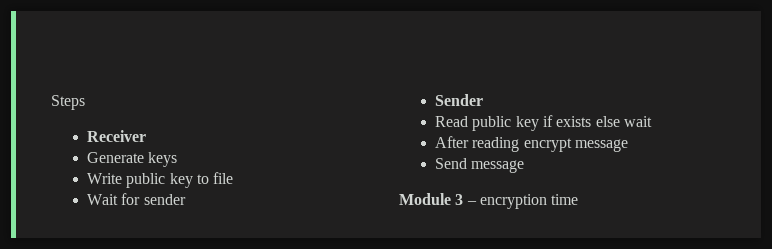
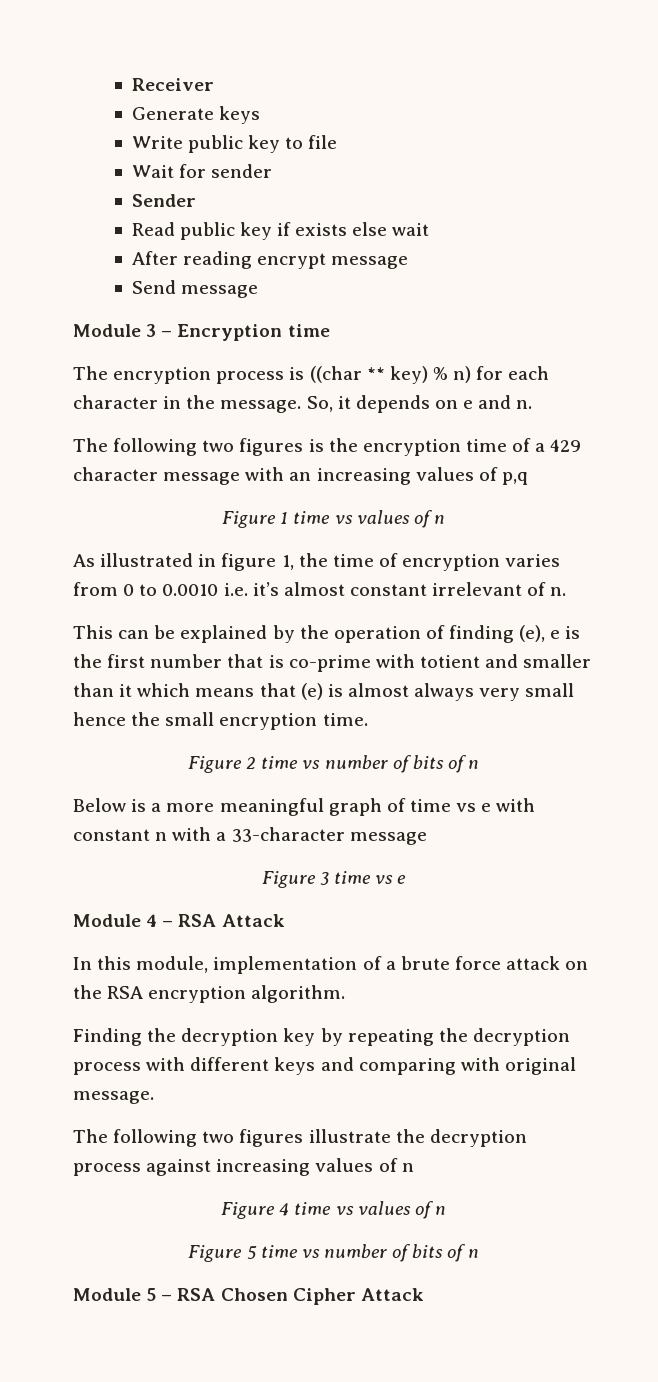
- Steps
- Module 3 – encryption time
+ Module 3 – Encryption time
+ The encryption process is ((char ** key) % n) for each character in the message. So, it depends on e and n.
+ The following two figures is the encryption time of a 429 character message with an increasing values of p,q
+ Figure 1 time vs values of n
+ As illustrated in figure 1, the time of encryption varies from 0 to 0.0010 i.e. it’s almost constant irrelevant of n.
+ This can be explained by the operation of finding (e), e is the first number that is co-prime with totient and smaller than it which means that (e) is almost always very small hence the small encryption time.
+ Figure 2 time vs number of bits of n
+ Below is a more meaningful graph of time vs e with constant n with a 33-character message
+ Figure 3 time vs e
+ Module 4 – RSA Attack
+ In this module, implementation of a brute force attack on the RSA encryption algorithm.
+ Finding the decryption key by repeating the decryption process with different keys and comparing with original message.
+ The following two figures illustrate the decryption process against increasing values of n
+ Figure 4 time vs values of n
+ Figure 5 time vs number of bits of n
+ Module 5 – RSA Chosen Cipher Attack

